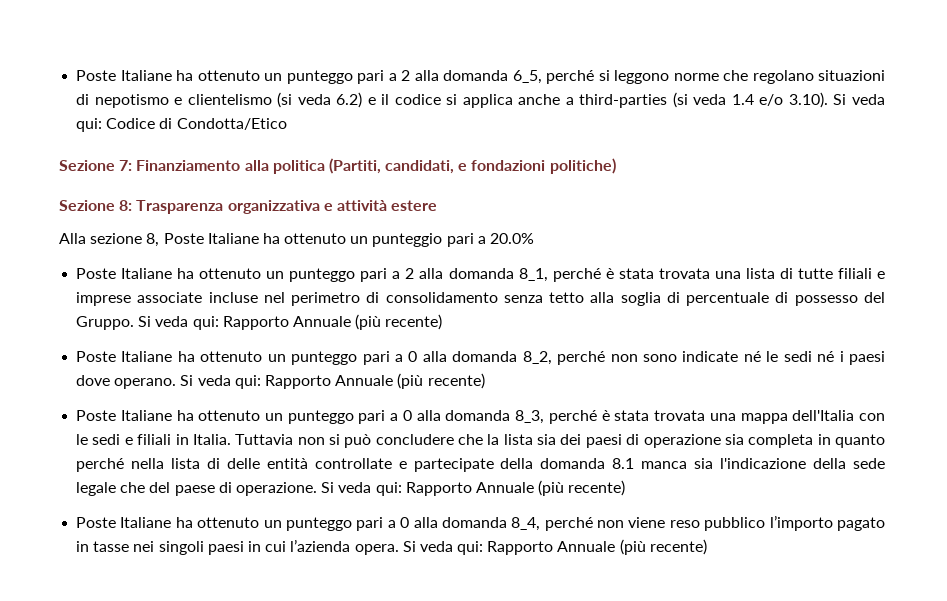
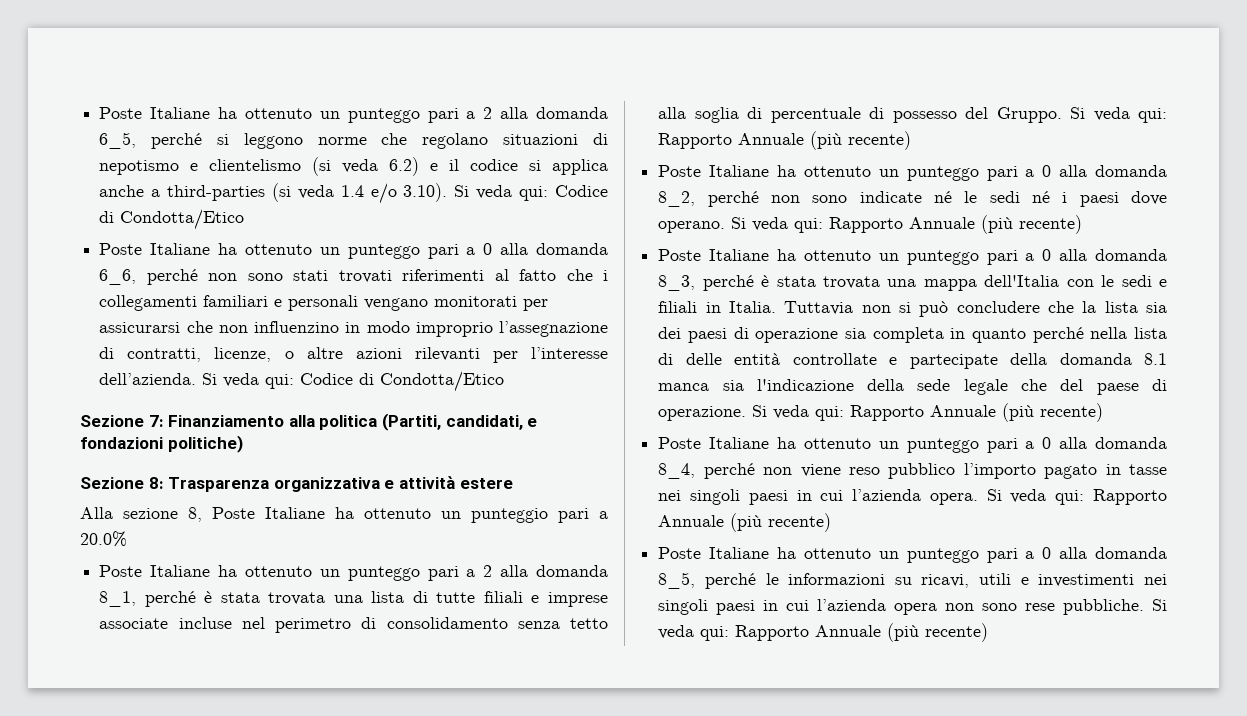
+ Poste Italiane ha ottenuto un punteggo pari a 0 alla domanda 6_6, perché non sono stati trovati riferimenti al fatto che i collegamenti familiari e personali vengano monitorati per assicurarsi che non influenzino in modo improprio l’assegnazione di contratti, licenze, o altre azioni rilevanti per l’interesse dell’azienda. Si veda qui: Codice di Condotta/Etico
+ Poste Italiane ha ottenuto un punteggo pari a 0 alla domanda 8_5, perché le informazioni su ricavi, utili e investimenti nei singoli paesi in cui l’azienda opera non sono rese pubbliche. Si veda qui: Rapporto Annuale (più recente)

